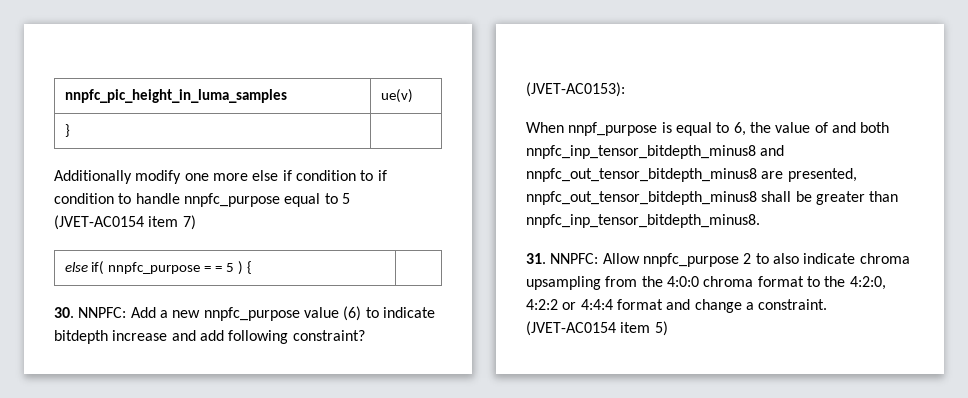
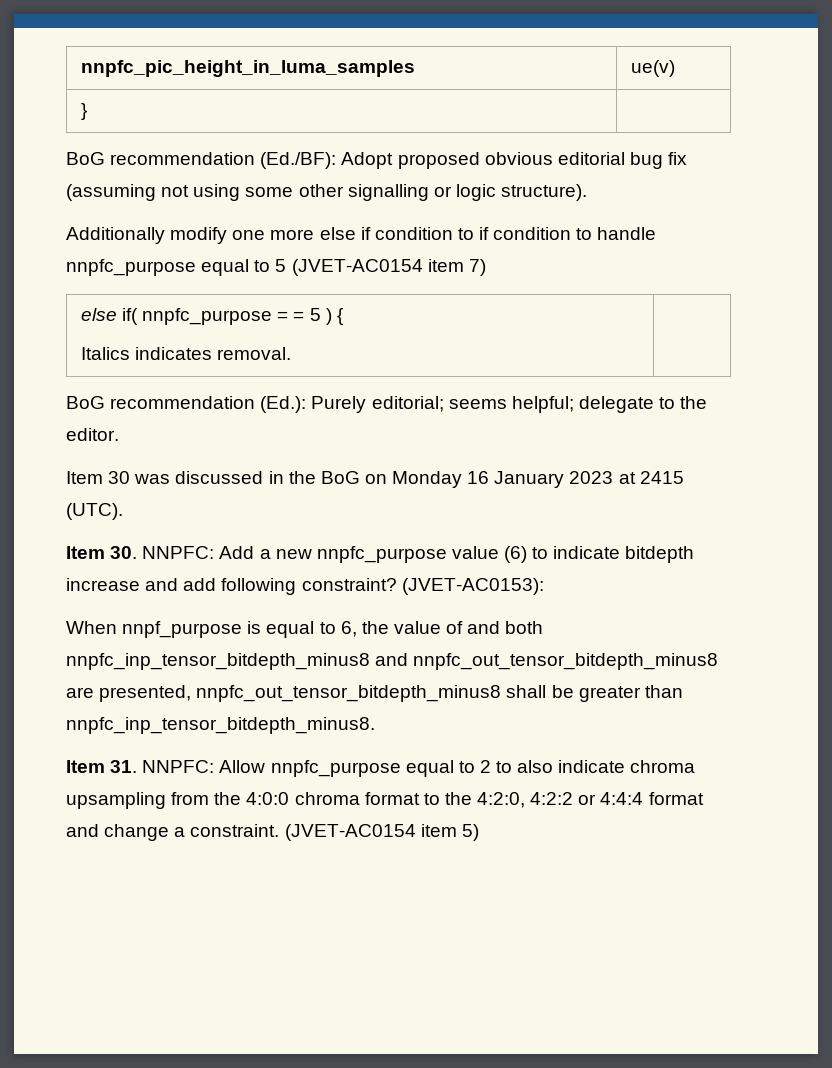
+ BoG recommendation (Ed./BF): Adopt proposed obvious editorial bug fix (assuming not using some other signalling or logic structure).
- else if( nnpfc_purpose = = 5 ) { |
- 30. NNPFC: Add a new nnpfc_purpose value (6) to indicate bitdepth increase and add following constraint?
+ else if( nnpfc_purpose = = 5 ) {
+ Italics indicates removal. |
+ BoG recommendation (Ed.): Purely editorial; seems helpful; delegate to the editor.
+ Item 30 was discussed in the BoG on Monday 16 January 2023 at 2415 (UTC).
+ Item 30. NNPFC: Add a new nnpfc_purpose value (6) to indicate bitdepth increase and add following constraint?
- 31. NNPFC: Allow nnpfc_purpose 2 to also indicate chroma upsampling from the 4:0:0 chroma format to the 4:2:0, 4:2:2 or 4:4:4 format and change a constraint.
+ Item 31. NNPFC: Allow nnpfc_purpose equal to 2 to also indicate chroma upsampling from the 4:0:0 chroma format to the 4:2:0, 4:2:2 or 4:4:4 format and change a constraint.

